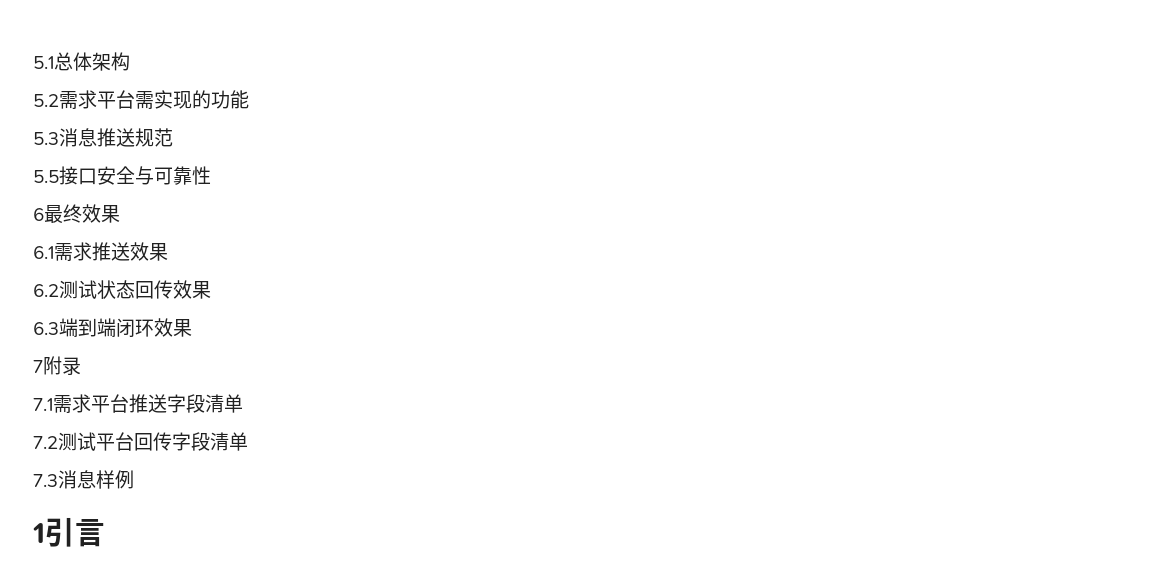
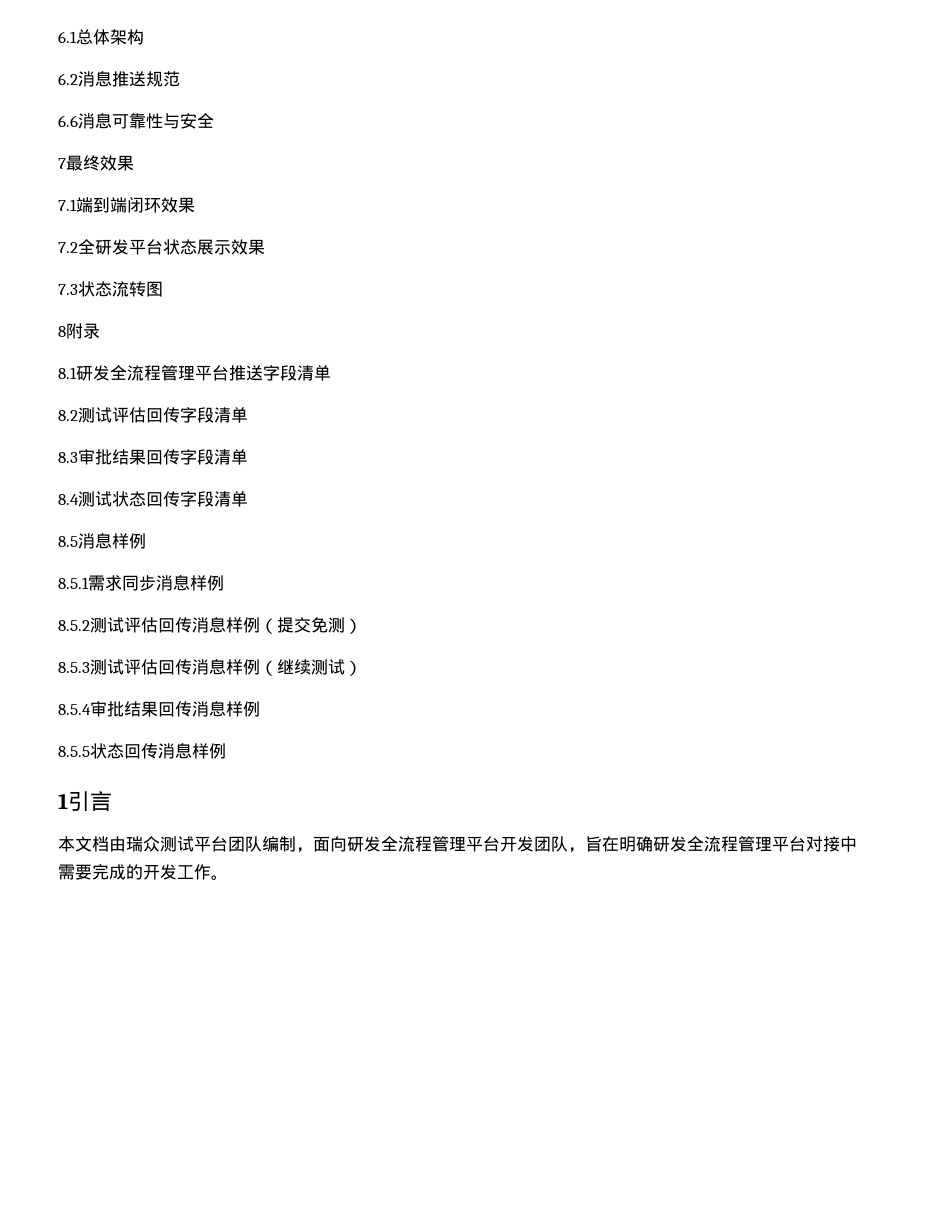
- 5.1总体架构
+ 6.1总体架构
- 5.2需求平台需实现的功能
- 5.3消息推送规范
+ 6.2消息推送规范
- 5.5接口安全与可靠性
- 6最终效果
+ 6.6消息可靠性与安全
+ 7最终效果
- 6.1需求推送效果
- 6.2测试状态回传效果
- 6.3端到端闭环效果
- 7附录
- 7.1需求平台推送字段清单
+ 7.1端到端闭环效果
+ 7.2全研发平台状态展示效果
+ 7.3状态流转图
+ 8附录
+ 8.1研发全流程管理平台推送字段清单
- 7.2测试平台回传字段清单
- 7.3消息样例
+ 8.2测试评估回传字段清单
+ 8.3审批结果回传字段清单
+ 8.4测试状态回传字段清单
+ 8.5消息样例
+ 8.5.1需求同步消息样例
+ 8.5.2测试评估回传消息样例（提交免测）
+ 8.5.3测试评估回传消息样例（继续测试）
+ 8.5.4审批结果回传消息样例
+ 8.5.5状态回传消息样例
  1引言
+ 本文档由瑞众测试平台团队编制，面向研发全流程管理平台开发团队，旨在明确研发全流程管理平台对接中需要完成的开发工作。

